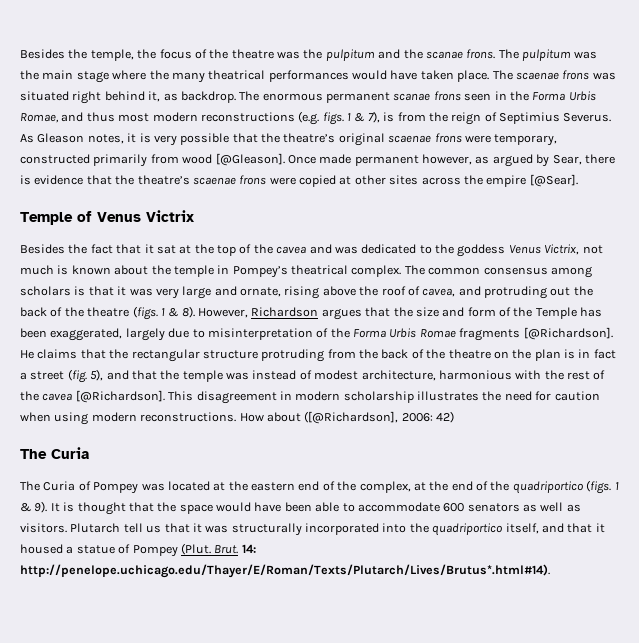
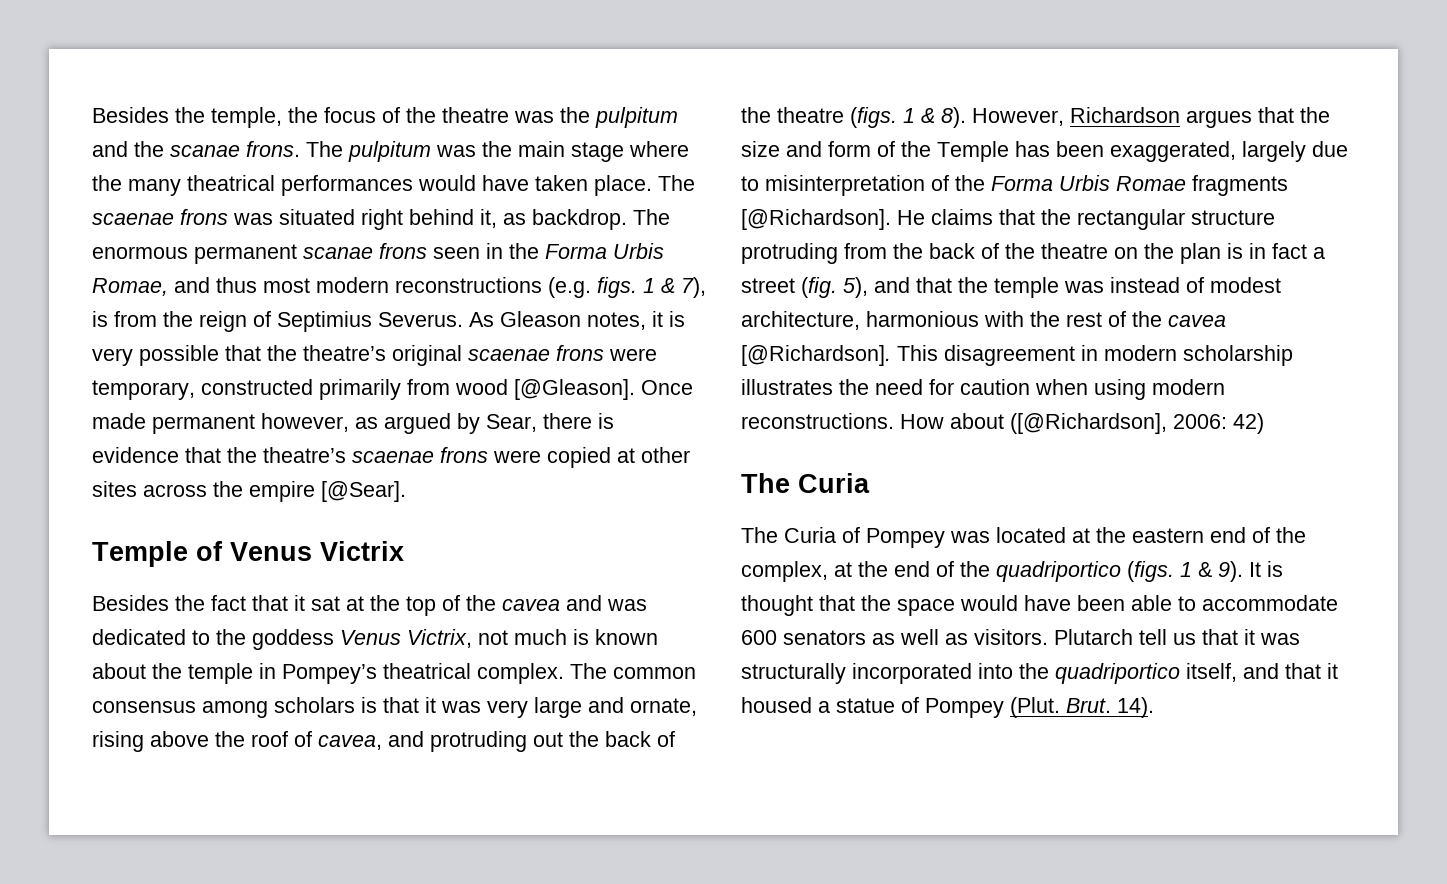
- 14: http://penelope.uchicago.edu/Thayer/E/Roman/Texts/Plutarch/Lives/Brutus*.html#14).
+ 14).

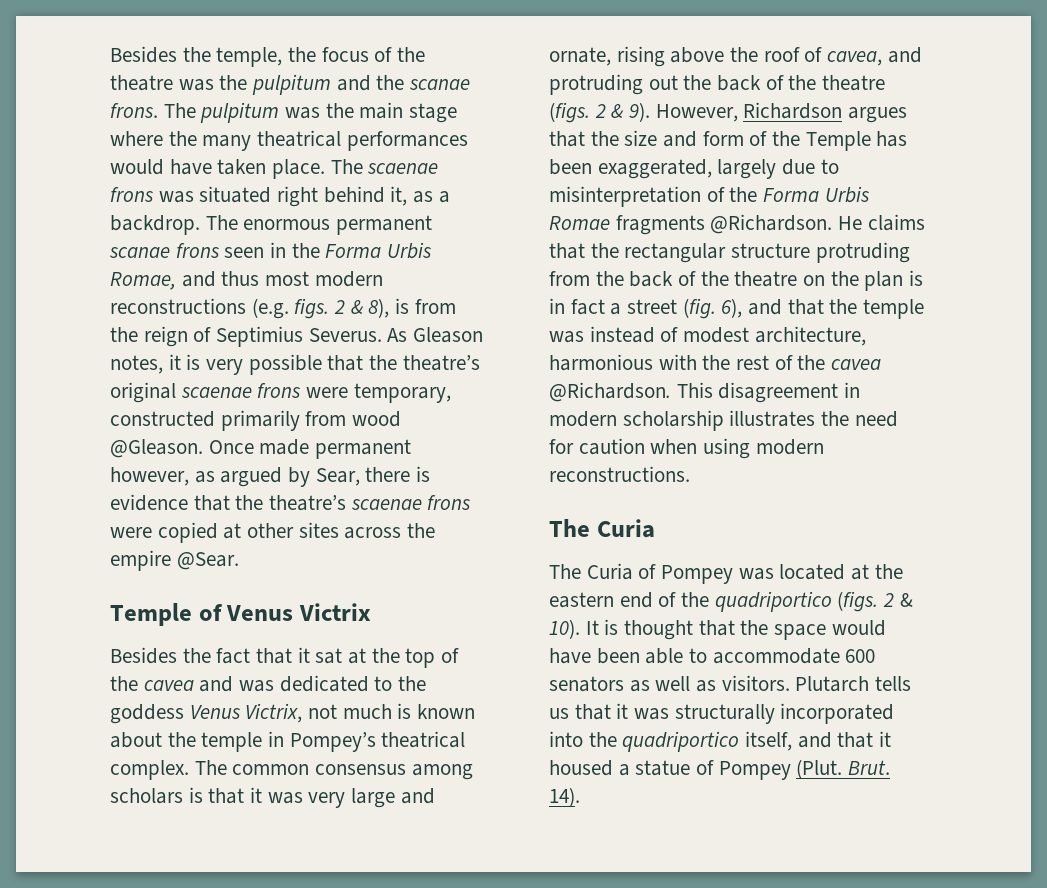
- The scaenae frons was situated right behind it, as backdrop.
+ The scaenae frons was situated right behind it, as a backdrop.
- The enormous permanent scanae frons seen in the Forma Urbis Romae, and thus most modern reconstructions (e.g. figs. 1 & 7), is from the reign of Septimius Severus.
+ The enormous permanent scanae frons seen in the Forma Urbis Romae, and thus most modern reconstructions (e.g. figs. 2 & 8), is from the reign of Septimius Severus.
- As Gleason notes, it is very possible that the theatre’s original scaenae frons were temporary, constructed primarily from wood [@Gleason].
+ As Gleason notes, it is very possible that the theatre’s original scaenae frons were temporary, constructed primarily from wood @Gleason.
- Once made permanent however, as argued by Sear, there is evidence that the theatre’s scaenae frons were copied at other sites across the empire [@Sear].
+ Once made permanent however, as argued by Sear, there is evidence that the theatre’s scaenae frons were copied at other sites across the empire @Sear.
- The common consensus among scholars is that it was very large and ornate, rising above the roof of cavea, and protruding out the back of the theatre (figs. 1 & 8).
+ The common consensus among scholars is that it was very large and ornate, rising above the roof of cavea, and protruding out the back of the theatre (figs. 2 & 9).
- However, Richardson argues that the size and form of the Temple has been exaggerated, largely due to misinterpretation of the Forma Urbis Romae fragments [@Richardson].
+ However, Richardson argues that the size and form of the Temple has been exaggerated, largely due to misinterpretation of the Forma Urbis Romae fragments @Richardson.
- He claims that the rectangular structure protruding from the back of the theatre on the plan is in fact a street (fig. 5), and that the temple was instead of modest architecture, harmonious with the rest of the cavea [@Richardson].
+ He claims that the rectangular structure protruding from the back of the theatre on the plan is in fact a street (fig. 6), and that the temple was instead of modest architecture, harmonious with the rest of the cavea @Richardson.
- How about ([@Richardson], 2006: 42)
- The Curia of Pompey was located at the eastern end of the complex, at the end of the quadriportico (figs. 1 & 9).
+ The Curia of Pompey was located at the eastern end of the quadriportico (figs. 2 & 10).
- Plutarch tell us that it was structurally incorporated into the quadriportico itself, and that it housed a statue of Pompey (Plut.
+ Plutarch tells us that it was structurally incorporated into the quadriportico itself, and that it housed a statue of Pompey (Plut.

